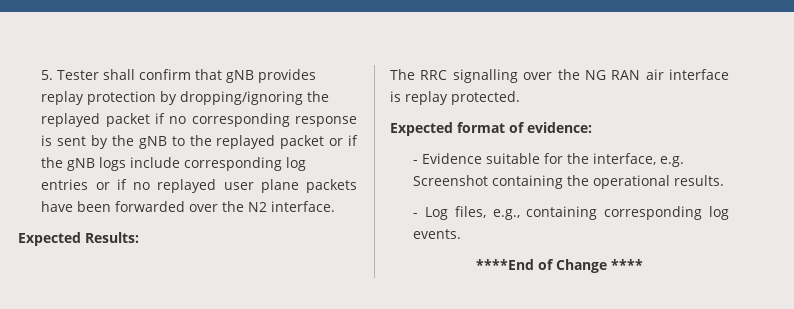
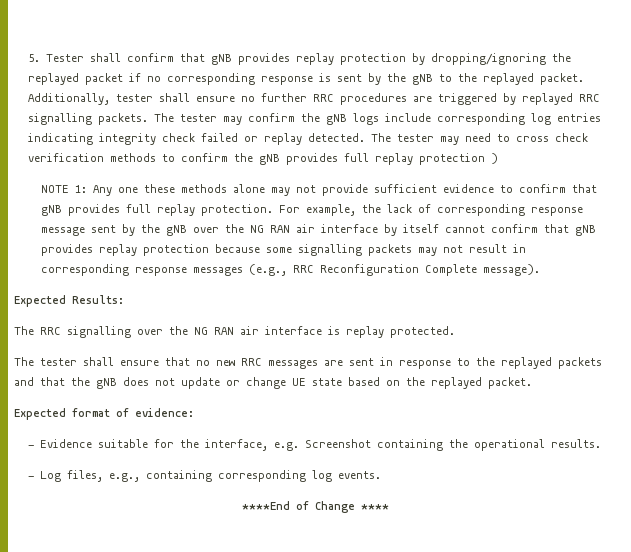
- 5. Tester shall confirm that gNB provides replay protection by dropping/ignoring the replayed packet if no corresponding response is sent by the gNB to the replayed packet or if the gNB logs include corresponding log entries or if no replayed user plane packets have been forwarded over the N2 interface.
+ 5. Tester shall confirm that gNB provides replay protection by dropping/ignoring the replayed packet if no corresponding response is sent by the gNB to the replayed packet. Additionally, tester shall ensure no further RRC procedures are triggered by replayed RRC signalling packets. The tester may confirm the gNB logs include corresponding log entries indicating integrity check failed or replay detected. The tester may need to cross check verification methods to confirm the gNB provides full replay protection )
+ NOTE 1: Any one these methods alone may not provide sufficient evidence to confirm that gNB provides full replay protection. For example, the lack of corresponding response message sent by the gNB over the NG RAN air interface by itself cannot confirm that gNB provides replay protection because some signalling packets may not result in corresponding response messages (e.g., RRC Reconfiguration Complete message).
+ The tester shall ensure that no new RRC messages are sent in response to the replayed packets and that the gNB does not update or change UE state based on the replayed packet.

